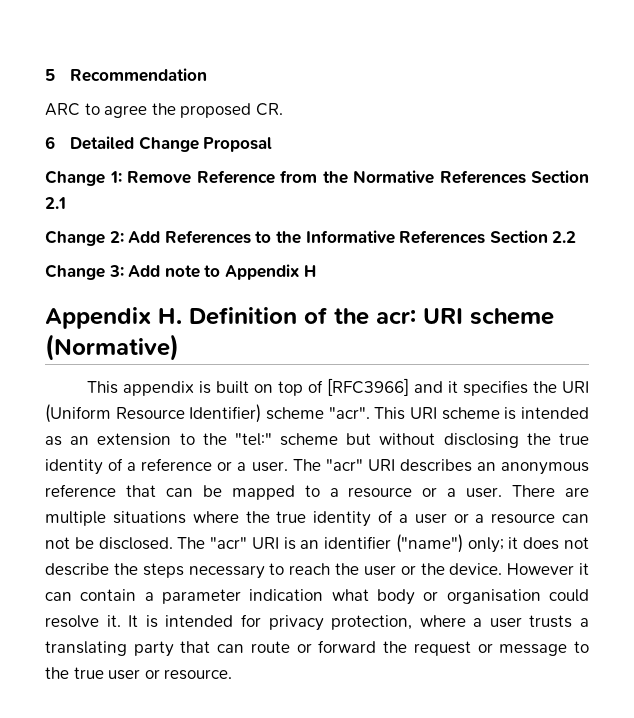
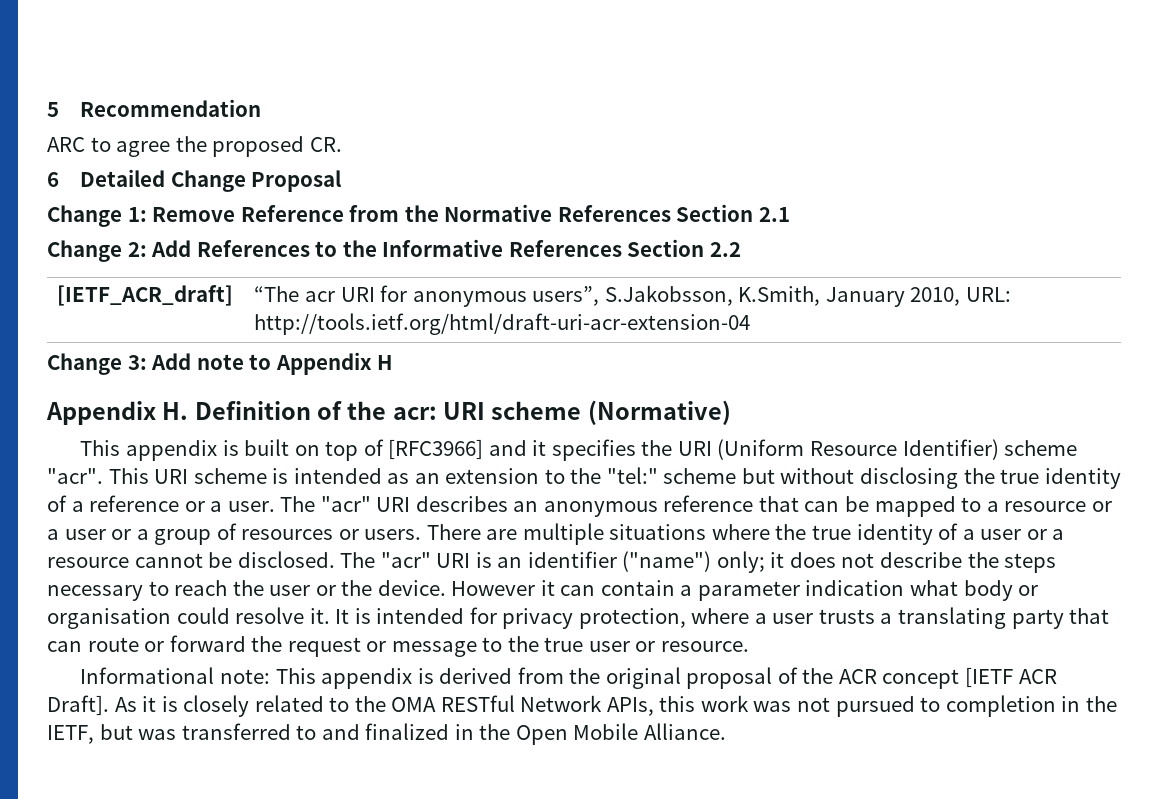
+ [IETF_ACR_draft] | “The acr URI for anonymous users”, S.Jakobsson, K.Smith, January 2010, URL: http://tools.ietf.org/html/draft-uri-acr-extension-04
- The "acr" URI describes an anonymous reference that can be mapped to a resource or a user.
+ The "acr" URI describes an anonymous reference that can be mapped to a resource or a user or a group of resources or users.
- There are multiple situations where the true identity of a user or a resource can not be disclosed.
+ There are multiple situations where the true identity of a user or a resource cannot be disclosed.
+ Informational note: This appendix is derived from the original proposal of the ACR concept [IETF ACR Draft]. As it is closely related to the OMA RESTful Network APIs, this work was not pursued to completion in the IETF, but was transferred to and finalized in the Open Mobile Alliance.

